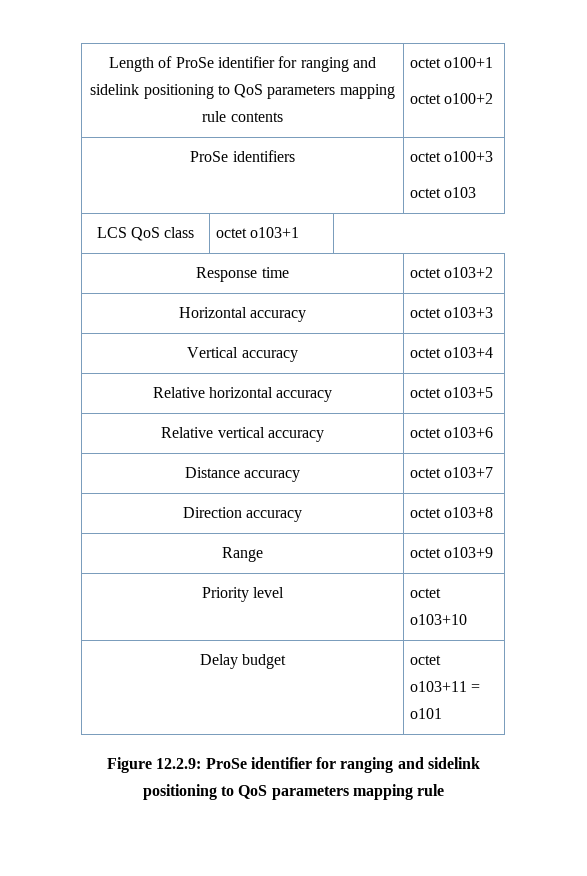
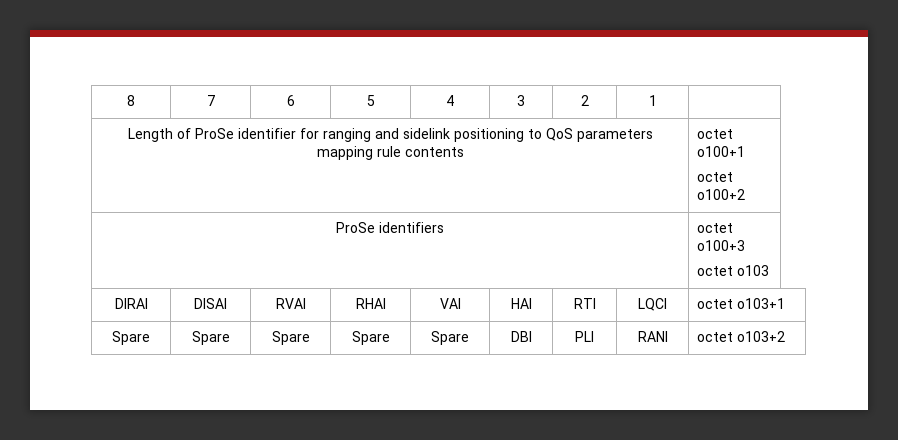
+ 8 | 7 | 6 | 5 | 4 | 3 | 2 | 1 |
- LCS QoS class | octet o103+1
- Response time | octet o103+2
- Horizontal accuracy | octet o103+3
- Vertical accuracy | octet o103+4
- Relative horizontal accuracy | octet o103+5
- Relative vertical accuracy | octet o103+6
- Distance accuracy | octet o103+7
- Direction accuracy | octet o103+8
- Range | octet o103+9
- Priority level | octet o103+10
- Delay budget | octet o103+11 = o101
- Figure 12.2.9: ProSe identifier for ranging and sidelink positioning to QoS parameters mapping rule
+ DIRAI | DISAI | RVAI | RHAI | VAI | HAI | RTI | LQCI | octet o103+1
+ Spare | Spare | Spare | Spare | Spare | DBI | PLI | RANI | octet o103+2

